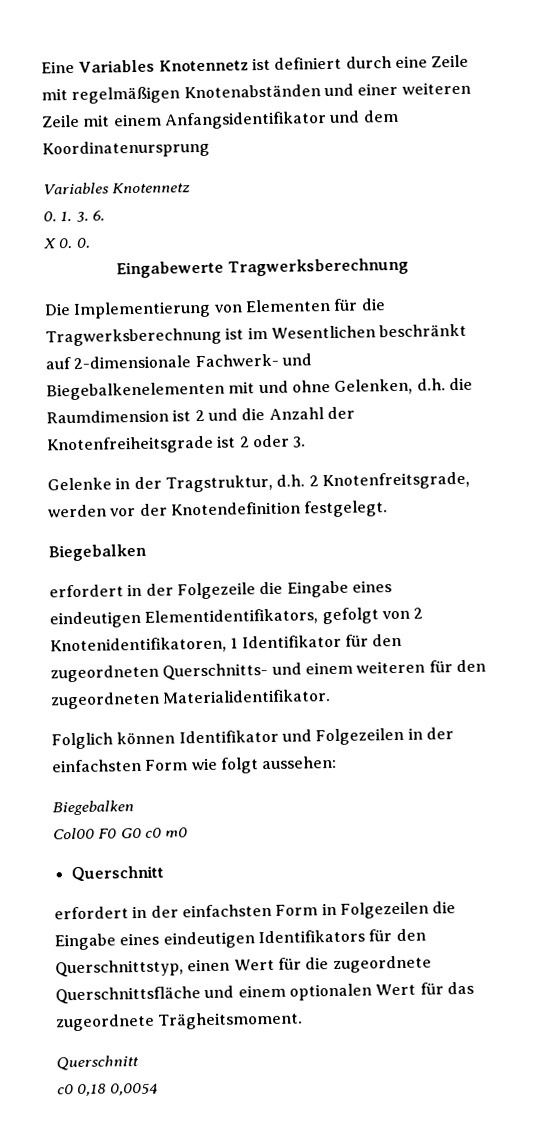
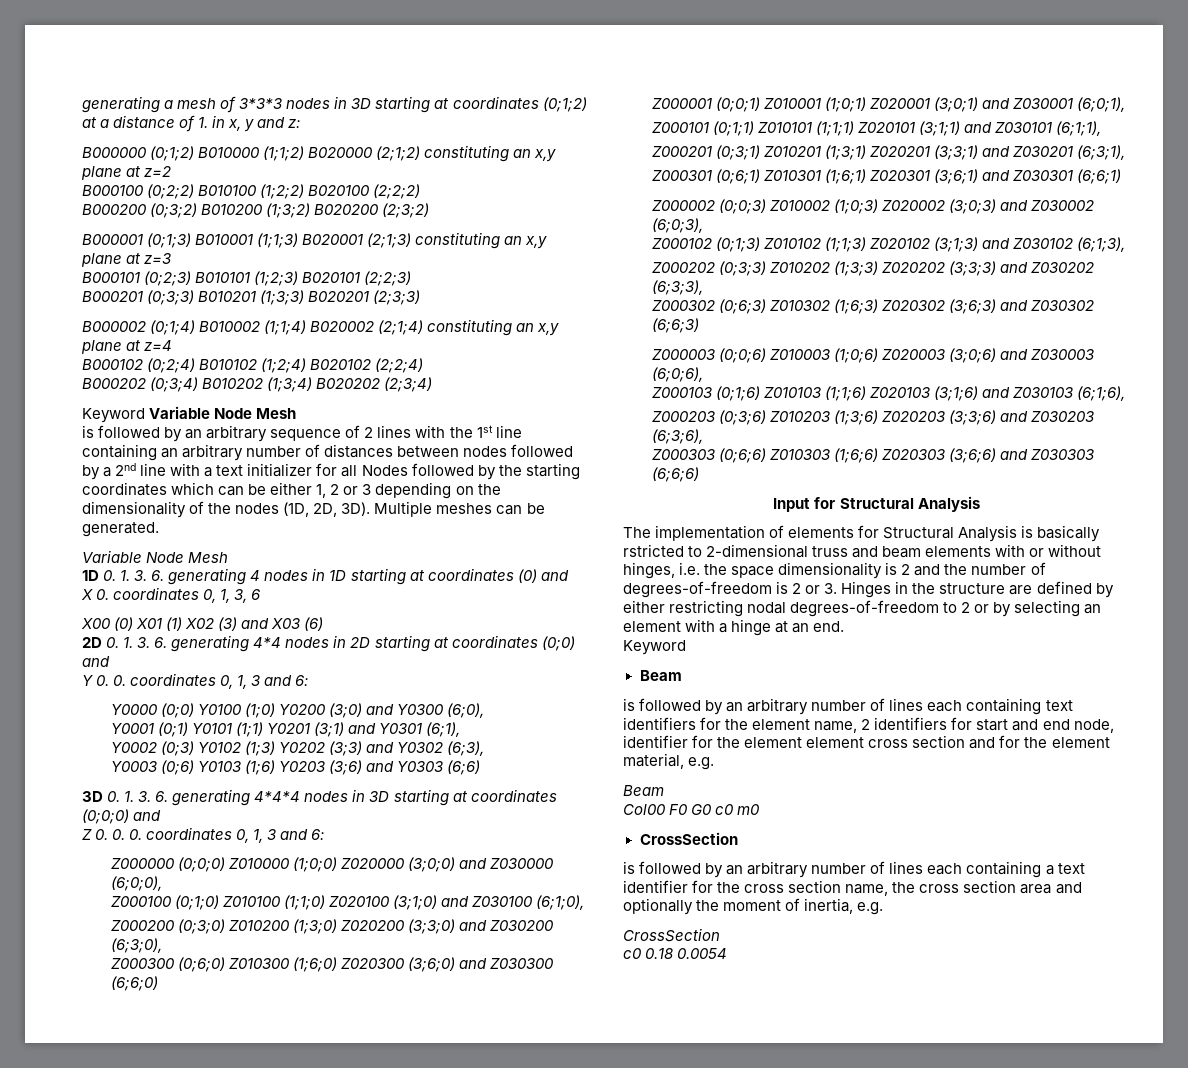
- Eine Variables Knotennetz ist definiert durch eine Zeile mit regelmäßigen Knotenabständen und einer weiteren Zeile mit einem Anfangsidentifikator und dem Koordinatenursprung
- Variables Knotennetz
- 0. 1. 3. 6.
- X 0. 0.
- Eingabewerte Tragwerksberechnung
- Die Implementierung von Elementen für die Tragwerksberechnung ist im Wesentlichen beschränkt auf 2-dimensionale Fachwerk- und Biegebalkenelementen mit und ohne Gelenken, d.h. die Raumdimension ist 2 und die Anzahl der Knotenfreiheitsgrade ist 2 oder 3.
- Gelenke in der Tragstruktur, d.h. 2 Knotenfreitsgrade, werden vor der Knotendefinition festgelegt.
- Biegebalken
- erfordert in der Folgezeile die Eingabe eines eindeutigen Elementidentifikators, gefolgt von 2 Knotenidentifikatoren, 1 Identifikator für den zugeordneten Querschnitts- und einem weiteren für den zugeordneten Materialidentifikator.
- Folglich können Identifikator und Folgezeilen in der einfachsten Form wie folgt aussehen:
- Biegebalken
+ generating a mesh of 3*3*3 nodes in 3D starting at coordinates (0;1;2) at a distance of 1. in x, y and z:
+ B000000 (0;1;2) B010000 (1;1;2) B020000 (2;1;2) constituting an x,y plane at z=2
+ B000100 (0;2;2) B010100 (1;2;2) B020100 (2;2;2)
+ B000200 (0;3;2) B010200 (1;3;2) B020200 (2;3;2)
+ B000001 (0;1;3) B010001 (1;1;3) B020001 (2;1;3) constituting an x,y plane at z=3
+ B000101 (0;2;3) B010101 (1;2;3) B020101 (2;2;3)
+ B000201 (0;3;3) B010201 (1;3;3) B020201 (2;3;3)
+ B000002 (0;1;4) B010002 (1;1;4) B020002 (2;1;4) constituting an x,y plane at z=4
+ B000102 (0;2;4) B010102 (1;2;4) B020102 (2;2;4)
+ B000202 (0;3;4) B010202 (1;3;4) B020202 (2;3;4)
+ Keyword Variable Node Mesh
+ is followed by an arbitrary sequence of 2 lines with the 1st line containing an arbitrary number of distances between nodes followed by a 2nd line with a text initializer for all Nodes followed by the starting coordinates which can be either 1, 2 or 3 depending on the dimensionality of the nodes (1D, 2D, 3D). Multiple meshes can be generated.
+ Variable Node Mesh
+ 1D 0. 1. 3. 6. generating 4 nodes in 1D starting at coordinates (0) and
+ X 0. coordinates 0, 1, 3, 6
+ X00 (0) X01 (1) X02 (3) and X03 (6)
+ 2D 0. 1. 3. 6. generating 4*4 nodes in 2D starting at coordinates (0;0) and
+ Y 0. 0. coordinates 0, 1, 3 and 6:
+ Y0000 (0;0) Y0100 (1;0) Y0200 (3;0) and Y0300 (6;0),
+ Y0001 (0;1) Y0101 (1;1) Y0201 (3;1) and Y0301 (6;1),
+ Y0002 (0;3) Y0102 (1;3) Y0202 (3;3) and Y0302 (6;3),
+ Y0003 (0;6) Y0103 (1;6) Y0203 (3;6) and Y0303 (6;6)
+ 3D 0. 1. 3. 6. generating 4*4*4 nodes in 3D starting at coordinates (0;0;0) and
+ Z 0. 0. 0. coordinates 0, 1, 3 and 6:
+ Z000000 (0;0;0) Z010000 (1;0;0) Z020000 (3;0;0) and Z030000 (6;0;0),
+ Z000100 (0;1;0) Z010100 (1;1;0) Z020100 (3;1;0) and Z030100 (6;1;0),
+ Z000200 (0;3;0) Z010200 (1;3;0) Z020200 (3;3;0) and Z030200 (6;3;0),
+ Z000300 (0;6;0) Z010300 (1;6;0) Z020300 (3;6;0) and Z030300 (6;6;0)
+ Z000001 (0;0;1) Z010001 (1;0;1) Z020001 (3;0;1) and Z030001 (6;0;1),
+ Z000101 (0;1;1) Z010101 (1;1;1) Z020101 (3;1;1) and Z030101 (6;1;1),
+ Z000201 (0;3;1) Z010201 (1;3;1) Z020201 (3;3;1) and Z030201 (6;3;1),
+ Z000301 (0;6;1) Z010301 (1;6;1) Z020301 (3;6;1) and Z030301 (6;6;1)
+ Z000002 (0;0;3) Z010002 (1;0;3) Z020002 (3;0;3) and Z030002 (6;0;3),
+ Z000102 (0;1;3) Z010102 (1;1;3) Z020102 (3;1;3) and Z030102 (6;1;3),
+ Z000202 (0;3;3) Z010202 (1;3;3) Z020202 (3;3;3) and Z030202 (6;3;3),
+ Z000302 (0;6;3) Z010302 (1;6;3) Z020302 (3;6;3) and Z030302 (6;6;3)
+ Z000003 (0;0;6) Z010003 (1;0;6) Z020003 (3;0;6) and Z030003 (6;0;6),
+ Z000103 (0;1;6) Z010103 (1;1;6) Z020103 (3;1;6) and Z030103 (6;1;6),
+ Z000203 (0;3;6) Z010203 (1;3;6) Z020203 (3;3;6) and Z030203 (6;3;6),
+ Z000303 (0;6;6) Z010303 (1;6;6) Z020303 (3;6;6) and Z030303 (6;6;6)
+ Input for Structural Analysis
+ The implementation of elements for Structural Analysis is basically rstricted to 2-dimensional truss and beam elements with or without hinges, i.e. the space dimensionality is 2 and the number of degrees-of-freedom is 2 or 3. Hinges in the structure are defined by either restricting nodal degrees-of-freedom to 2 or by selecting an element with a hinge at an end.
+ Keyword
+ Beam
+ is followed by an arbitrary number of lines each containing text identifiers for the element name, 2 identifiers for start and end node, identifier for the element element cross section and for the element material, e.g.
+ Beam
  Col00 F0 G0 c0 m0
- Querschnitt
- erfordert in der einfachsten Form in Folgezeilen die Eingabe eines eindeutigen Identifikators für den Querschnittstyp, einen Wert für die zugeordnete Querschnittsfläche und einem optionalen Wert für das zugeordnete Trägheitsmoment.
- Querschnitt
- c0 0,18 0,0054
+ CrossSection
+ is followed by an arbitrary number of lines each containing a text identifier for the cross section name, the cross section area and optionally the moment of inertia, e.g.
+ CrossSection
+ c0 0.18 0.0054

